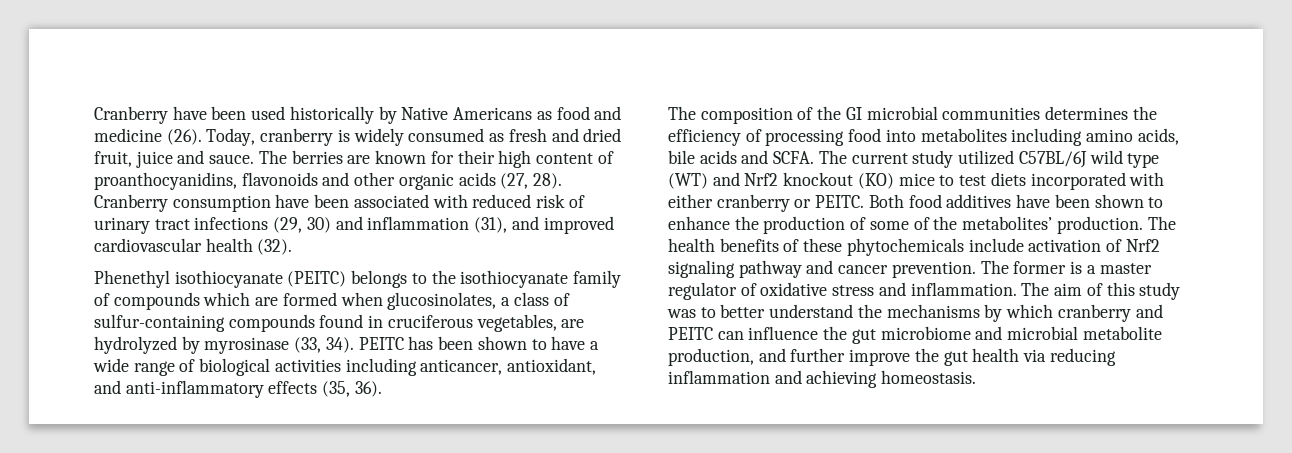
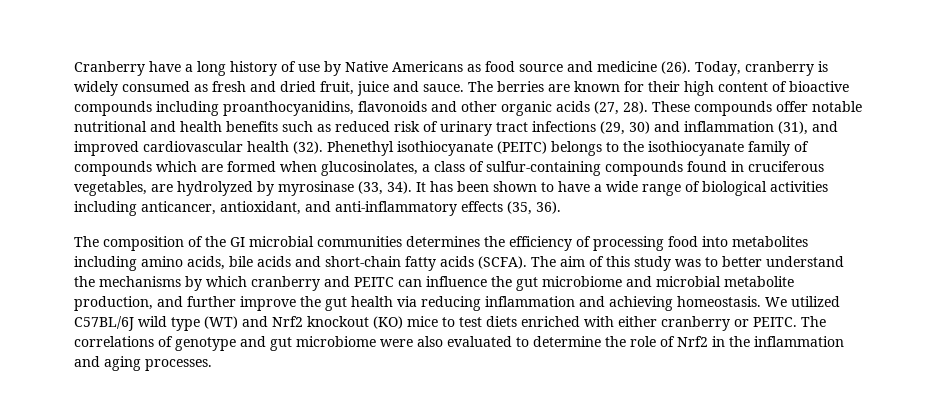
- Cranberry have been used historically by Native Americans as food and medicine (26).
+ Cranberry have a long history of use by Native Americans as food source and medicine (26).
- The berries are known for their high content of proanthocyanidins, flavonoids and other organic acids (27, 28).
+ The berries are known for their high content of bioactive compounds including proanthocyanidins, flavonoids and other organic acids (27, 28).
- Cranberry consumption have been associated with reduced risk of urinary tract infections (29, 30) and inflammation (31), and improved cardiovascular health (32).
- Phenethyl isothiocyanate (PEITC) belongs to the isothiocyanate family of compounds which are formed when glucosinolates, a class of sulfur-containing compounds found in cruciferous vegetables, are hydrolyzed by myrosinase (33, 34).
+ These compounds offer notable nutritional and health benefits such as reduced risk of urinary tract infections (29, 30) and inflammation (31), and improved cardiovascular health (32). Phenethyl isothiocyanate (PEITC) belongs to the isothiocyanate family of compounds which are formed when glucosinolates, a class of sulfur-containing compounds found in cruciferous vegetables, are hydrolyzed by myrosinase (33, 34).
- PEITC has been shown to have a wide range of biological activities including anticancer, antioxidant, and anti-inflammatory effects (35, 36).
+ It has been shown to have a wide range of biological activities including anticancer, antioxidant, and anti-inflammatory effects (35, 36).
- The composition of the GI microbial communities determines the efficiency of processing food into metabolites including amino acids, bile acids and SCFA. The current study utilized C57BL/6J wild type (WT) and Nrf2 knockout (KO) mice to test diets incorporated with either cranberry or PEITC. Both food additives have been shown to enhance the production of some of the metabolites’ production. The health benefits of these phytochemicals include activation of Nrf2 signaling pathway and cancer prevention. The former is a master regulator of oxidative stress and inflammation.
+ The composition of the GI microbial communities determines the efficiency of processing food into metabolites including amino acids, bile acids and short-chain fatty acids (SCFA).
+ We utilized C57BL/6J wild type (WT) and Nrf2 knockout (KO) mice to test diets enriched with either cranberry or PEITC. The correlations of genotype and gut microbiome were also evaluated to determine the role of Nrf2 in the inflammation and aging processes.

